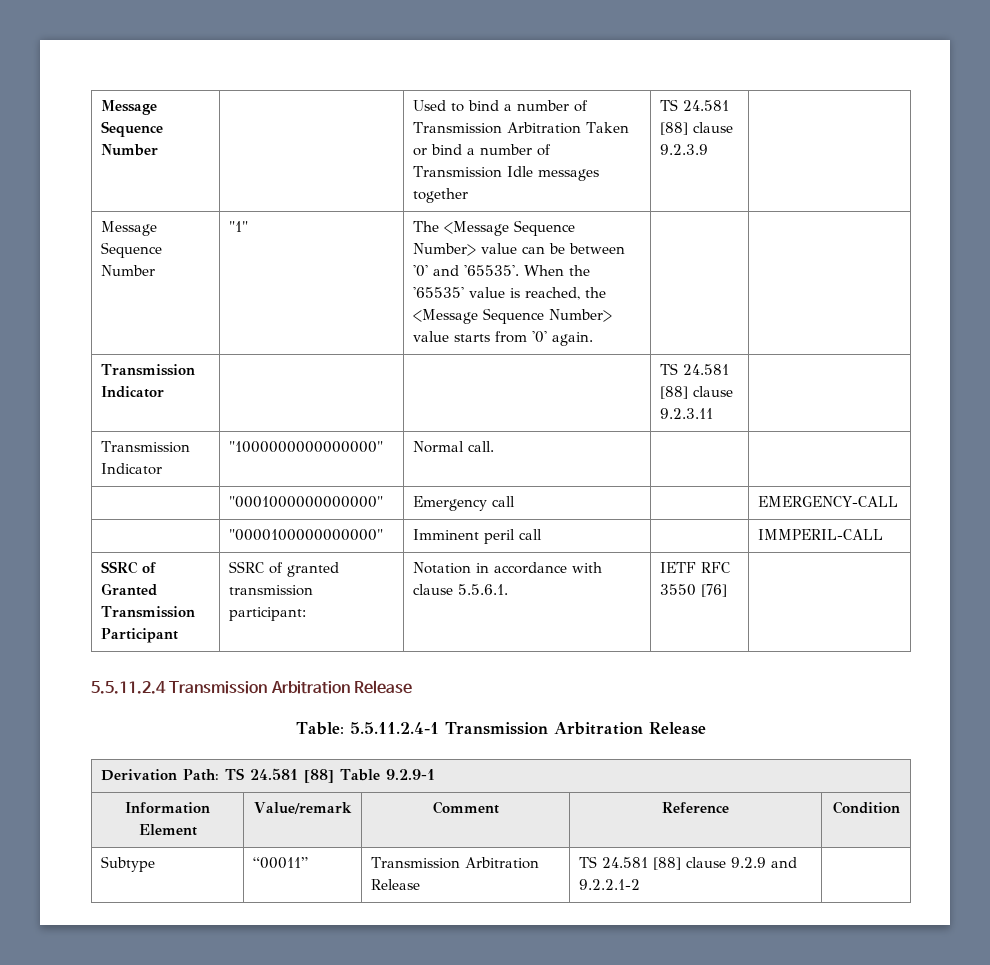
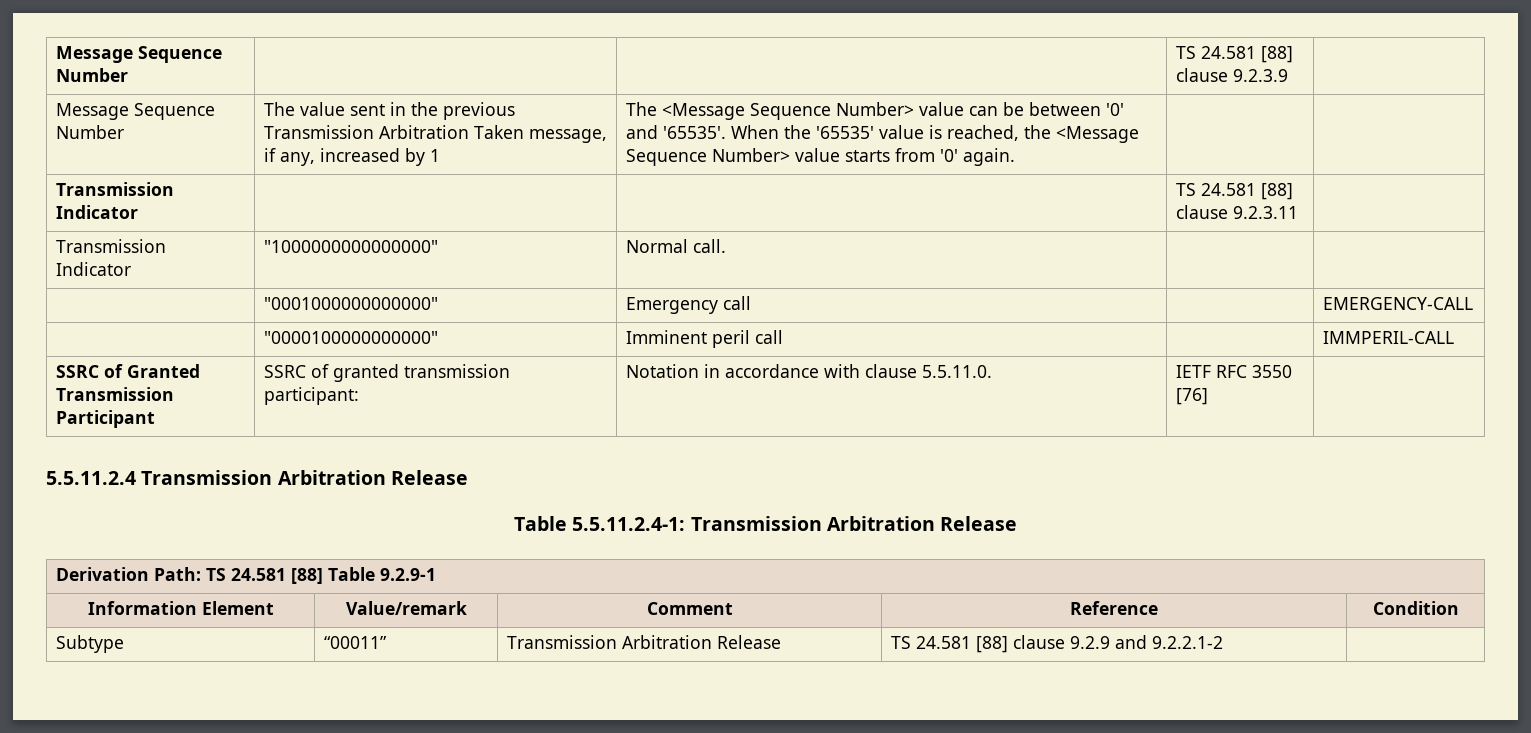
- Message Sequence Number | | Used to bind a number of Transmission Arbitration Taken or bind a number of Transmission Idle messages together | TS 24.581 [88] clause 9.2.3.9 |
+ Message Sequence Number | | | TS 24.581 [88] clause 9.2.3.9 |
- "1"
+ The value sent in the previous Transmission Arbitration Taken message, if any, increased by 1
- SSRC of Granted Transmission Participant | SSRC of granted transmission participant: | Notation in accordance with clause 5.5.6.1. | IETF RFC 3550 [76] |
+ SSRC of Granted Transmission Participant | SSRC of granted transmission participant: | Notation in accordance with clause 5.5.11.0. | IETF RFC 3550 [76] |
- Table: 5.5.11.2.4-1 Transmission Arbitration Release
+ Table 5.5.11.2.4-1: Transmission Arbitration Release

